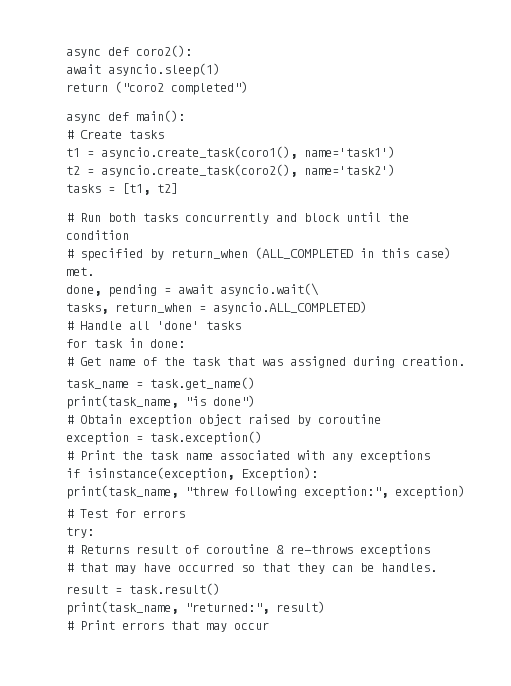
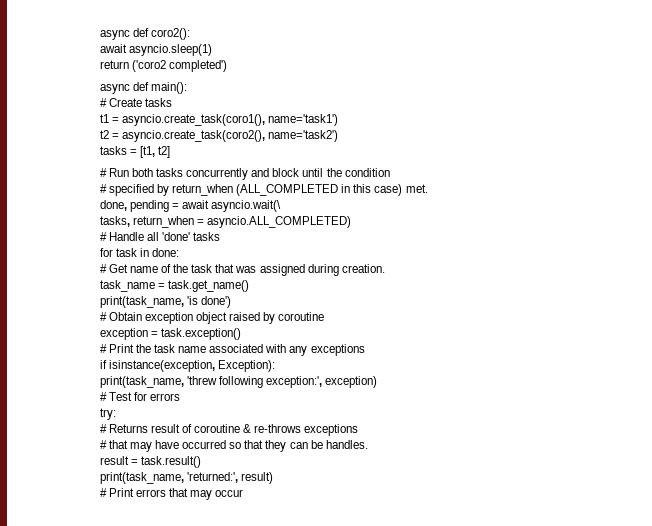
- return ("coro2 completed")
+ return ('coro2 completed')
- print(task_name, "is done")
+ print(task_name, 'is done')
- print(task_name, "threw following exception:", exception)
+ print(task_name, 'threw following exception:', exception)
- print(task_name, "returned:", result)
+ print(task_name, 'returned:', result)

